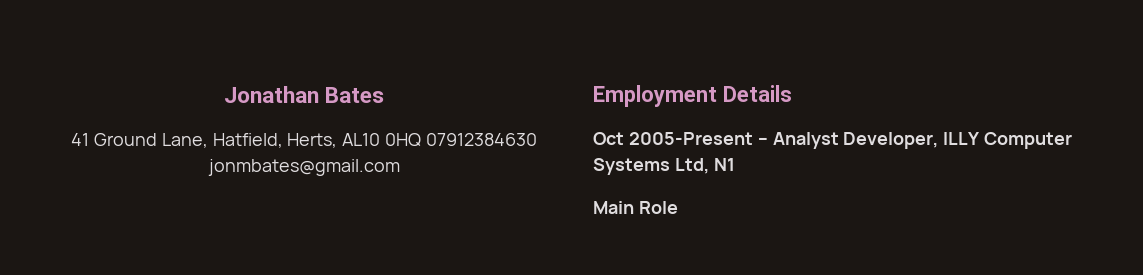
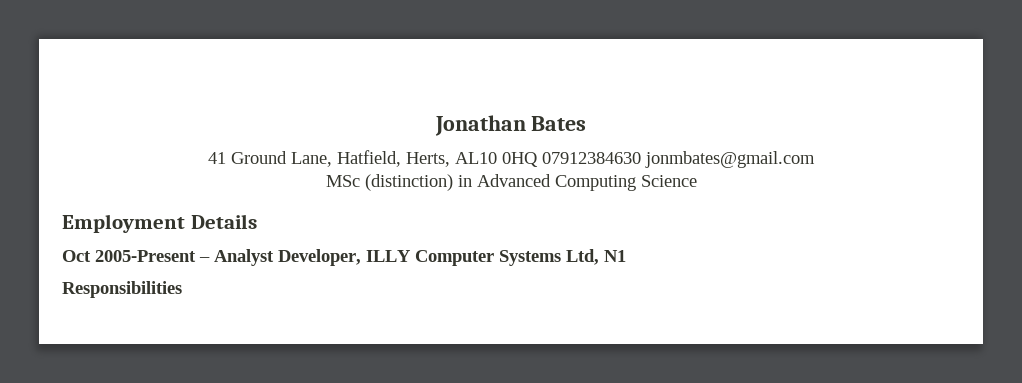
+ MSc (distinction) in Advanced Computing Science
- Main Role
+ Responsibilities

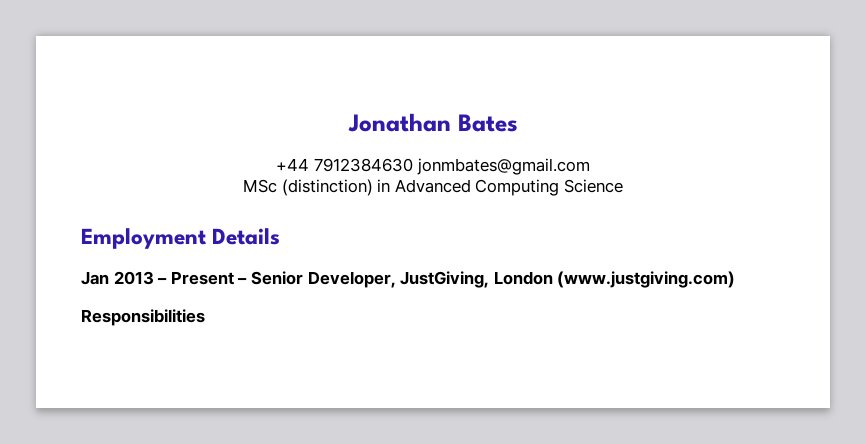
- 41 Ground Lane, Hatfield, Herts, AL10 0HQ 07912384630 jonmbates@gmail.com
+ +44 7912384630 jonmbates@gmail.com
- Oct 2005-Present – Analyst Developer, ILLY Computer Systems Ltd, N1
+ Jan 2013 – Present – Senior Developer, JustGiving, London (www.justgiving.com)

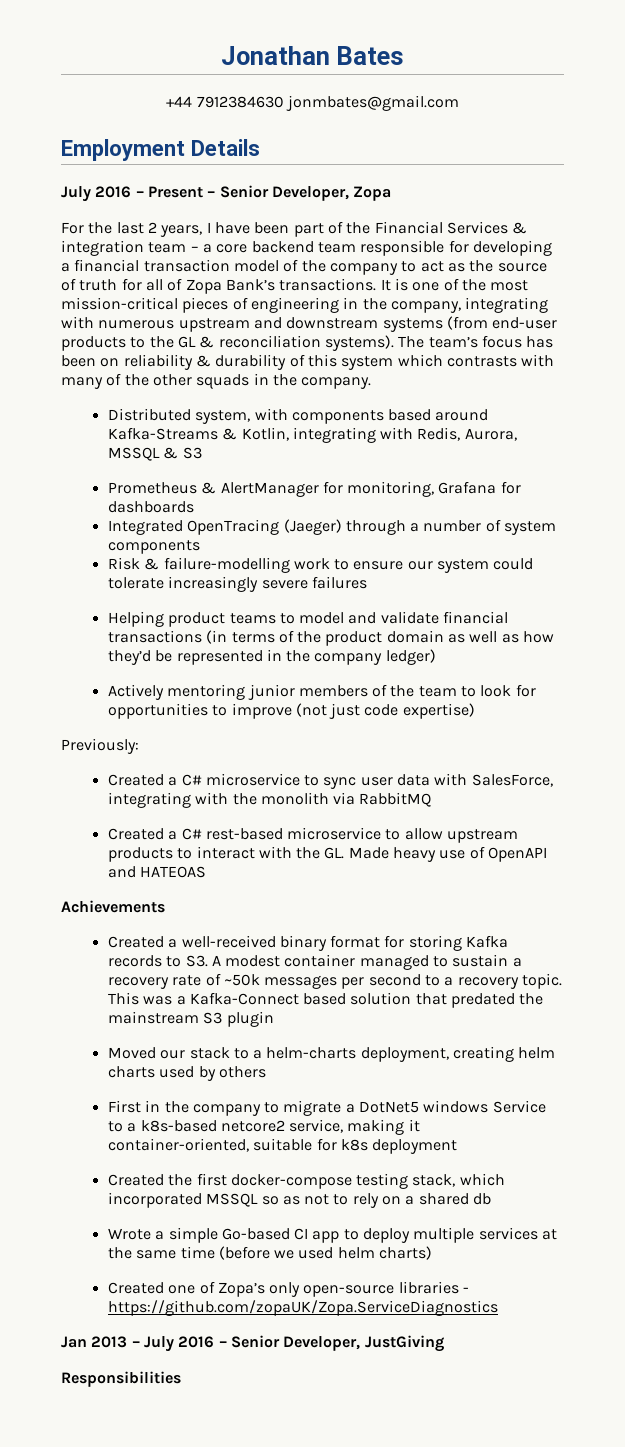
- MSc (distinction) in Advanced Computing Science
- Jan 2013 – Present – Senior Developer, JustGiving, London (www.justgiving.com)
+ July 2016 – Present – Senior Developer, Zopa
+ For the last 2 years, I have been part of the Financial Services & integration team – a core backend team responsible for developing a financial transaction model of the company to act as the source of truth for all of Zopa Bank’s transactions. It is one of the most mission-critical pieces of engineering in the company, integrating with numerous upstream and downstream systems (from end-user products to the GL & reconciliation systems). The team’s focus has been on reliability & durability of this system which contrasts with many of the other squads in the company.
+ Distributed system, with components based around Kafka-Streams & Kotlin, integrating with Redis, Aurora, MSSQL & S3
+ Prometheus & AlertManager for monitoring, Grafana for dashboards
+ Integrated OpenTracing (Jaeger) through a number of system components
+ Risk & failure-modelling work to ensure our system could tolerate increasingly severe failures
+ Helping product teams to model and validate financial transactions (in terms of the product domain as well as how they’d be represented in the company ledger)
+ Actively mentoring junior members of the team to look for opportunities to improve (not just code expertise)
+ Previously:
+ Created a C# microservice to sync user data with SalesForce, integrating with the monolith via RabbitMQ
+ Created a C# rest-based microservice to allow upstream products to interact with the GL. Made heavy use of OpenAPI and HATEOAS
+ Achievements
+ Created a well-received binary format for storing Kafka records to S3. A modest container managed to sustain a recovery rate of ~50k messages per second to a recovery topic. This was a Kafka-Connect based solution that predated the mainstream S3 plugin
+ Moved our stack to a helm-charts deployment, creating helm charts used by others
+ First in the company to migrate a DotNet5 windows Service to a k8s-based netcore2 service, making it container-oriented, suitable for k8s deployment
+ Created the first docker-compose testing stack, which incorporated MSSQL so as not to rely on a shared db
+ Wrote a simple Go-based CI app to deploy multiple services at the same time (before we used helm charts)
+ Created one of Zopa’s only open-source libraries - https://github.com/zopaUK/Zopa.ServiceDiagnostics
+ Jan 2013 – July 2016 – Senior Developer, JustGiving

